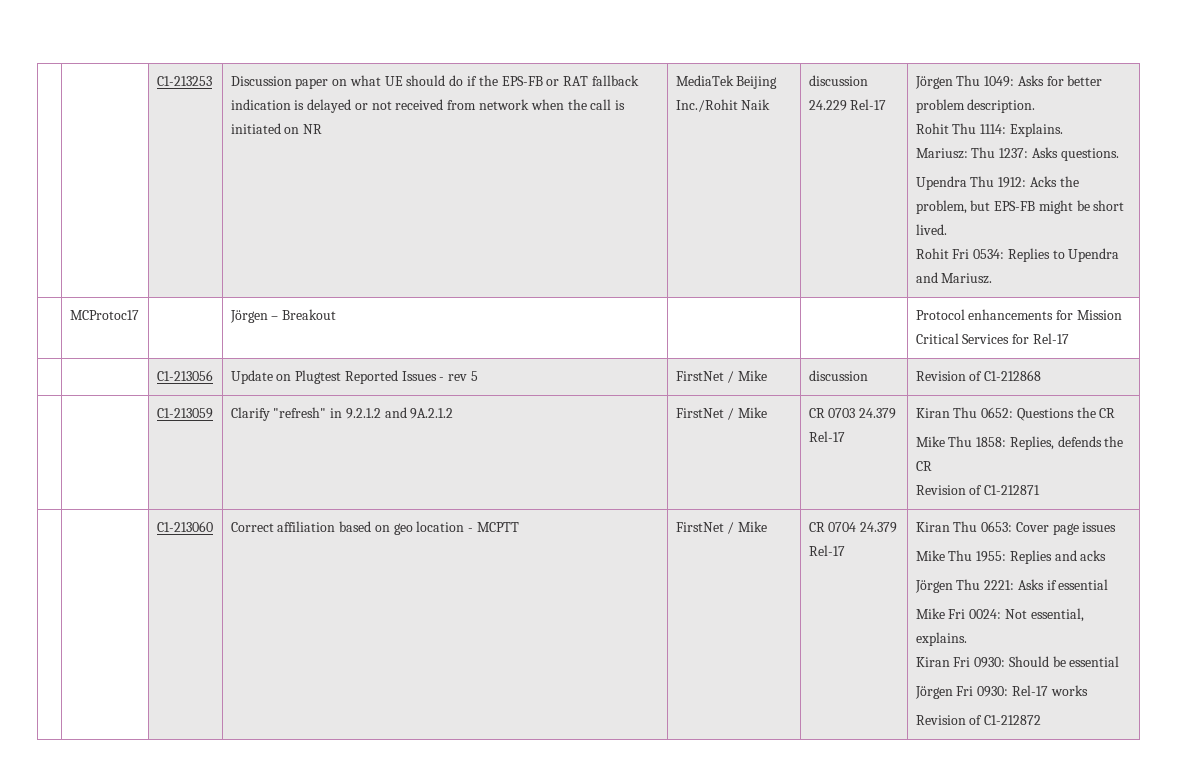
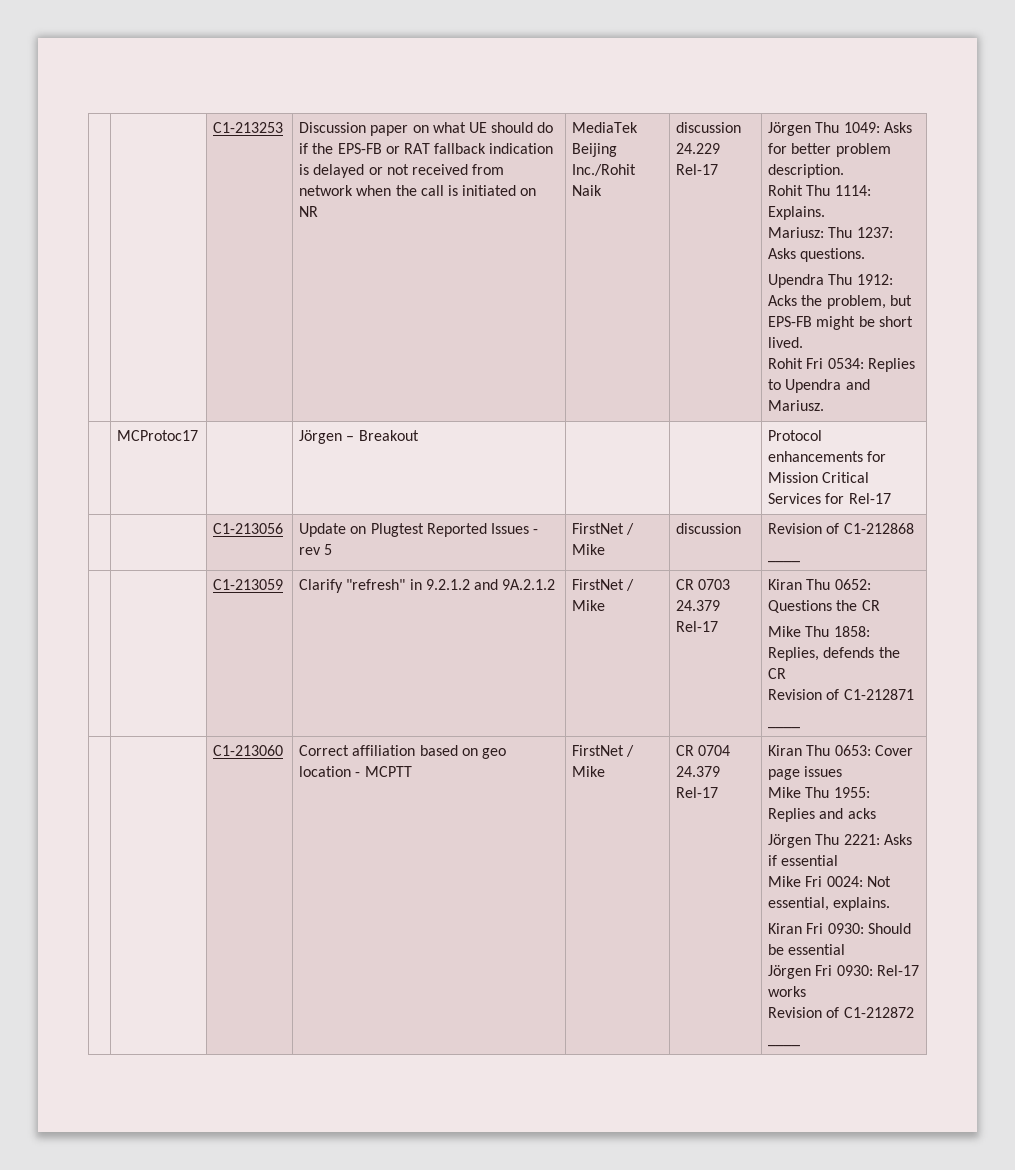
  | | C1-213056 | Update on Plugtest Reported Issues - rev 5 | FirstNet / Mike | discussion | Revision of C1-212868
+ ____
  | | C1-213059 | Clarify "refresh" in 9.2.1.2 and 9A.2.1.2 | FirstNet / Mike | CR 0703 24.379 Rel-17 | Kiran Thu 0652: Questions the CR
  Mike Thu 1858: Replies, defends the CR
  Revision of C1-212871
+ ____
  Revision of C1-212872
+ ____

